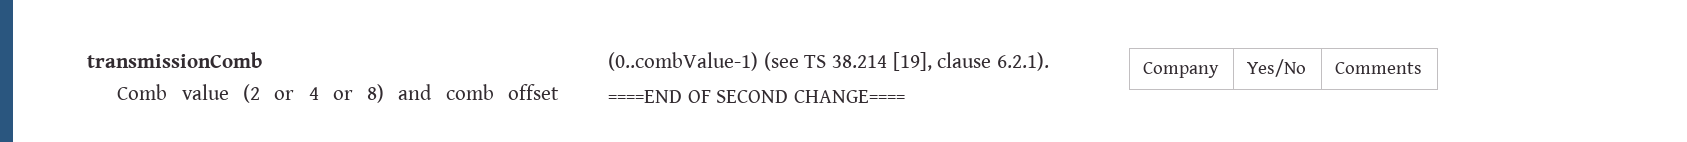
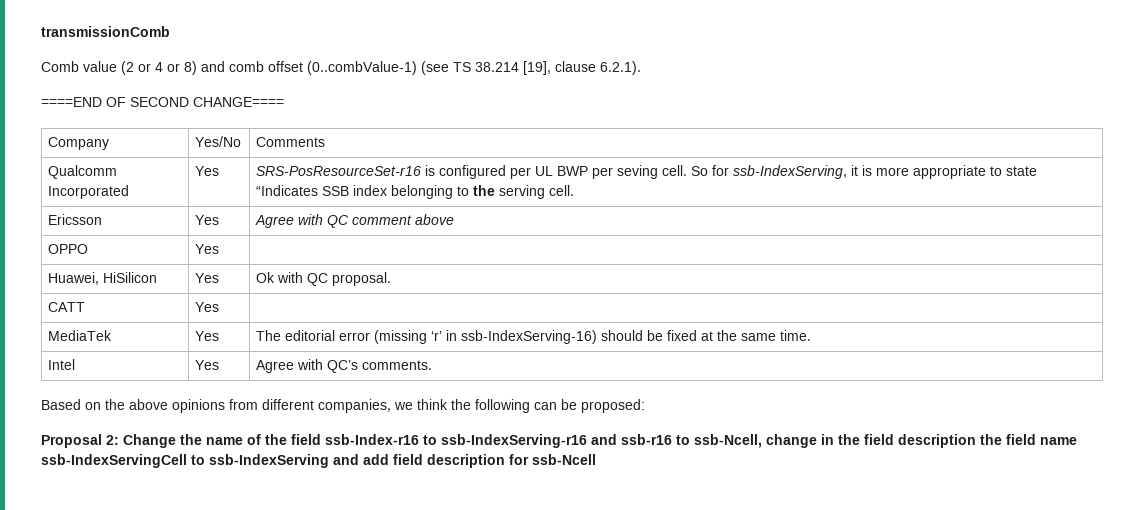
+ Qualcomm Incorporated | Yes | SRS-PosResourceSet-r16 is configured per UL BWP per seving cell. So for ssb-IndexServing, it is more appropriate to state “Indicates SSB index belonging to the serving cell.
+ Ericsson | Yes | Agree with QC comment above
+ OPPO | Yes |
+ Huawei, HiSilicon | Yes | Ok with QC proposal.
+ CATT | Yes |
+ MediaTek | Yes | The editorial error (missing ‘r’ in ssb-IndexServing-16) should be fixed at the same time.
+ Intel | Yes | Agree with QC’s comments.
+ Based on the above opinions from different companies, we think the following can be proposed:
+ Proposal 2: Change the name of the field ssb-Index-r16 to ssb-IndexServing-r16 and ssb-r16 to ssb-Ncell, change in the field description the field name ssb-IndexServingCell to ssb-IndexServing and add field description for ssb-Ncell

